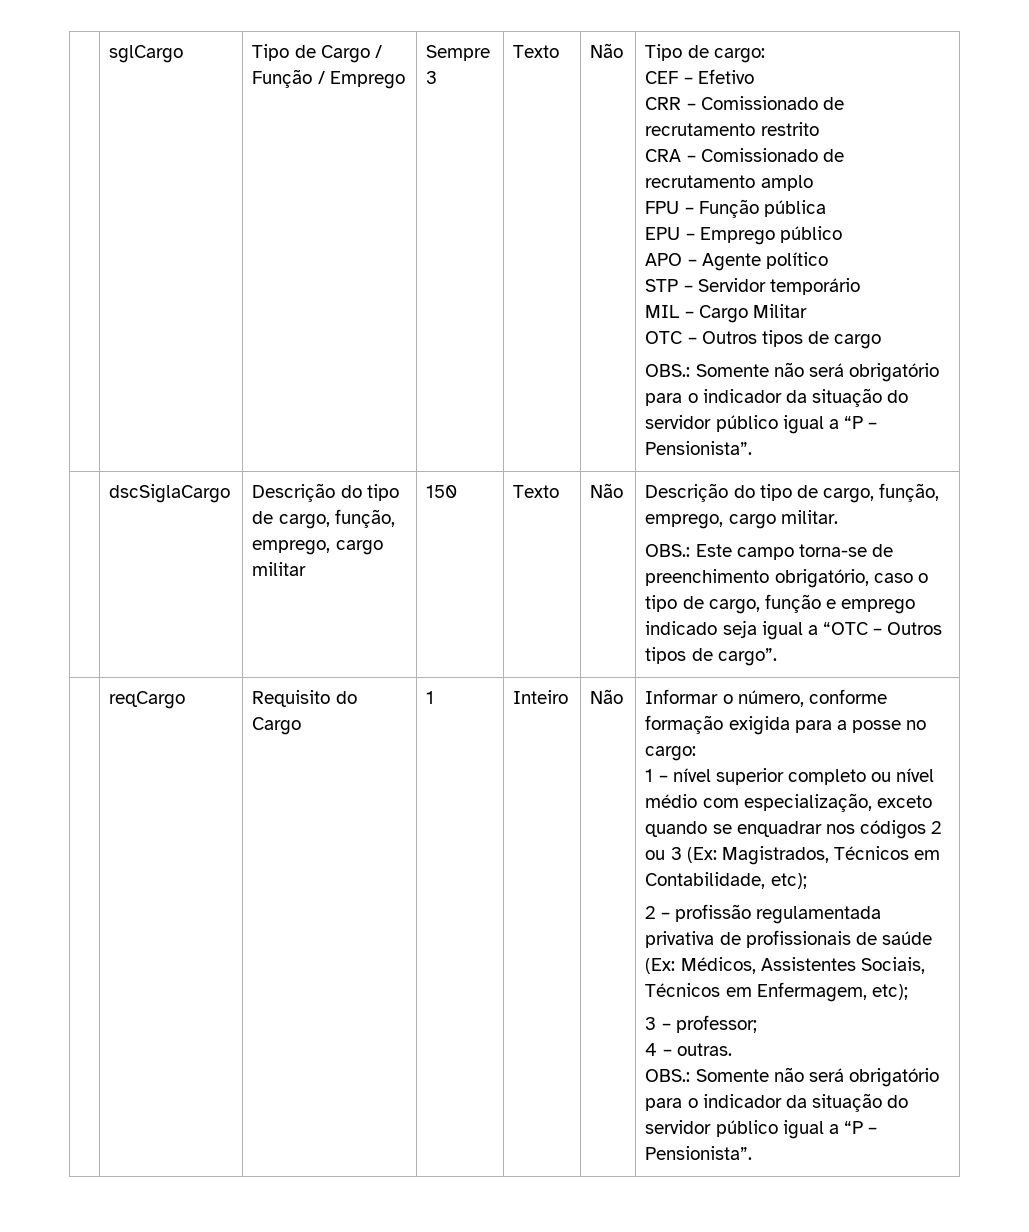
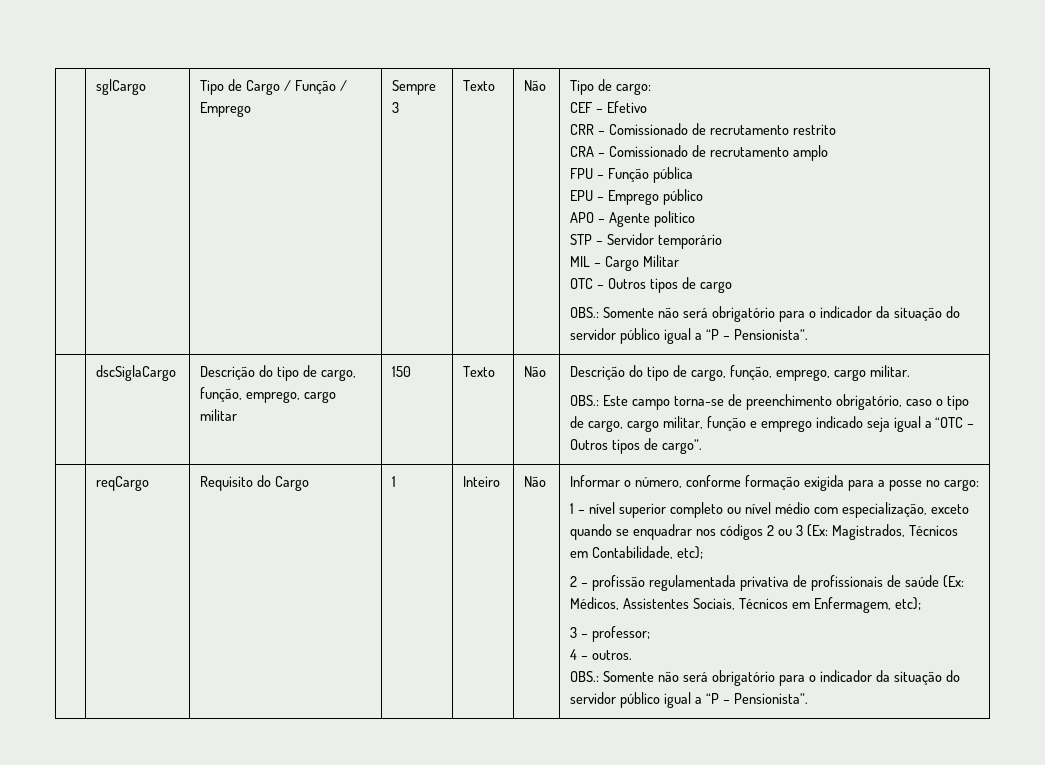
- OBS.: Este campo torna-se de preenchimento obrigatório, caso o tipo de cargo, função e emprego indicado seja igual a “OTC – Outros tipos de cargo”.
+ OBS.: Este campo torna-se de preenchimento obrigatório, caso o tipo de cargo, cargo militar, função e emprego indicado seja igual a “OTC – Outros tipos de cargo”.
- 4 – outras.
+ 4 – outros.

